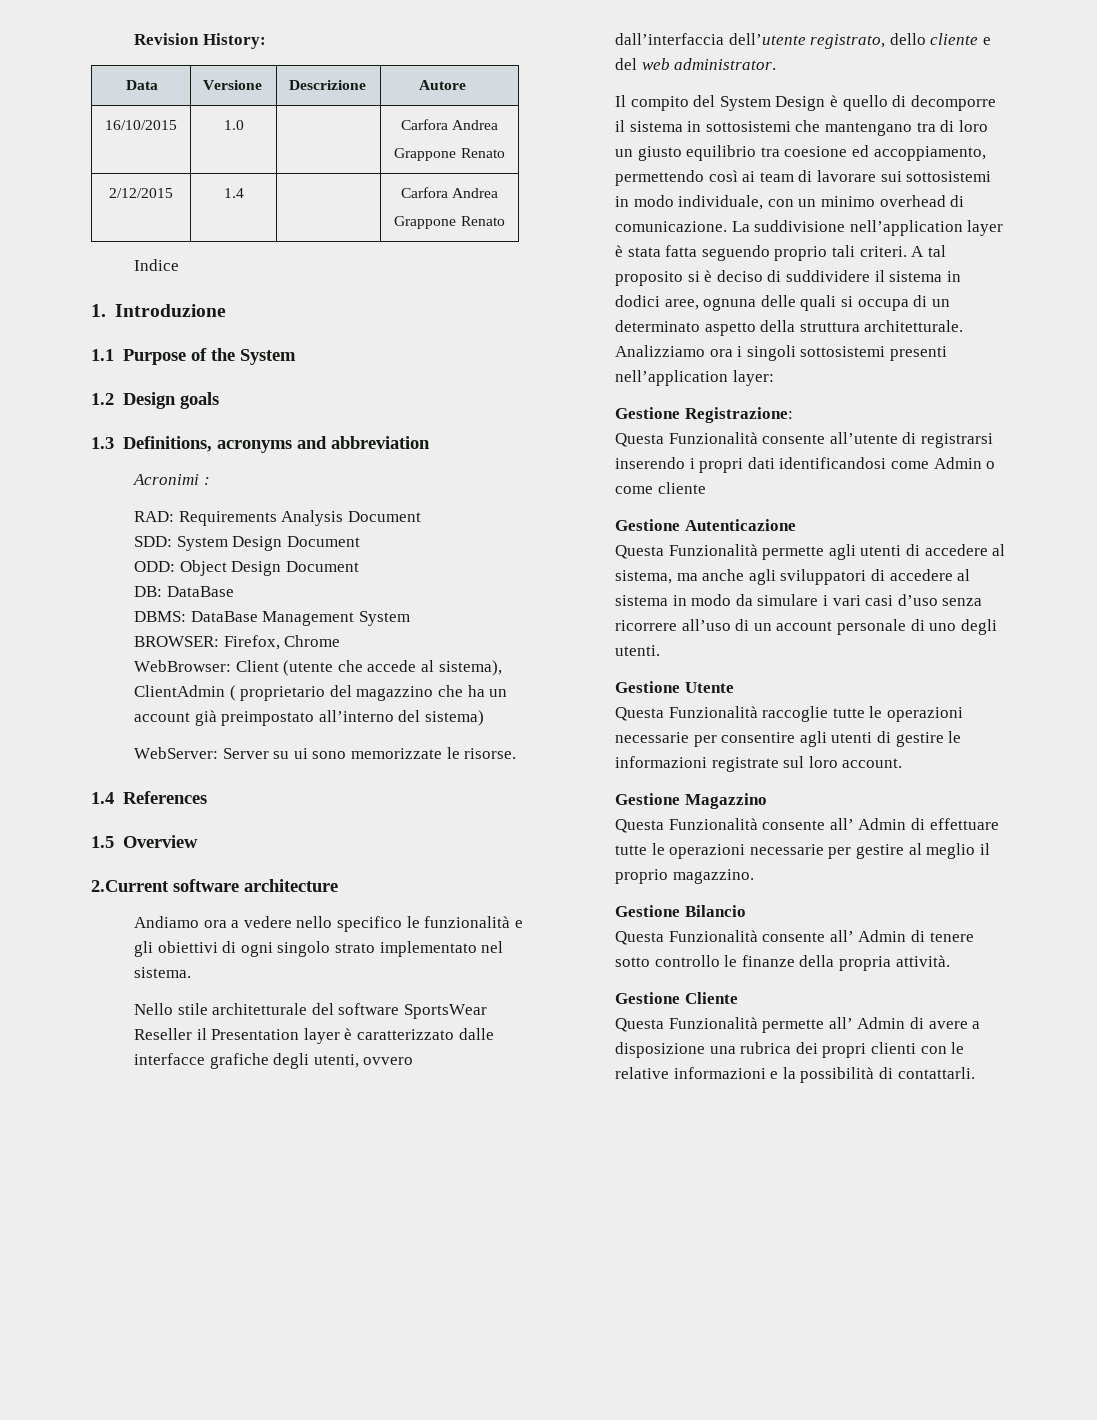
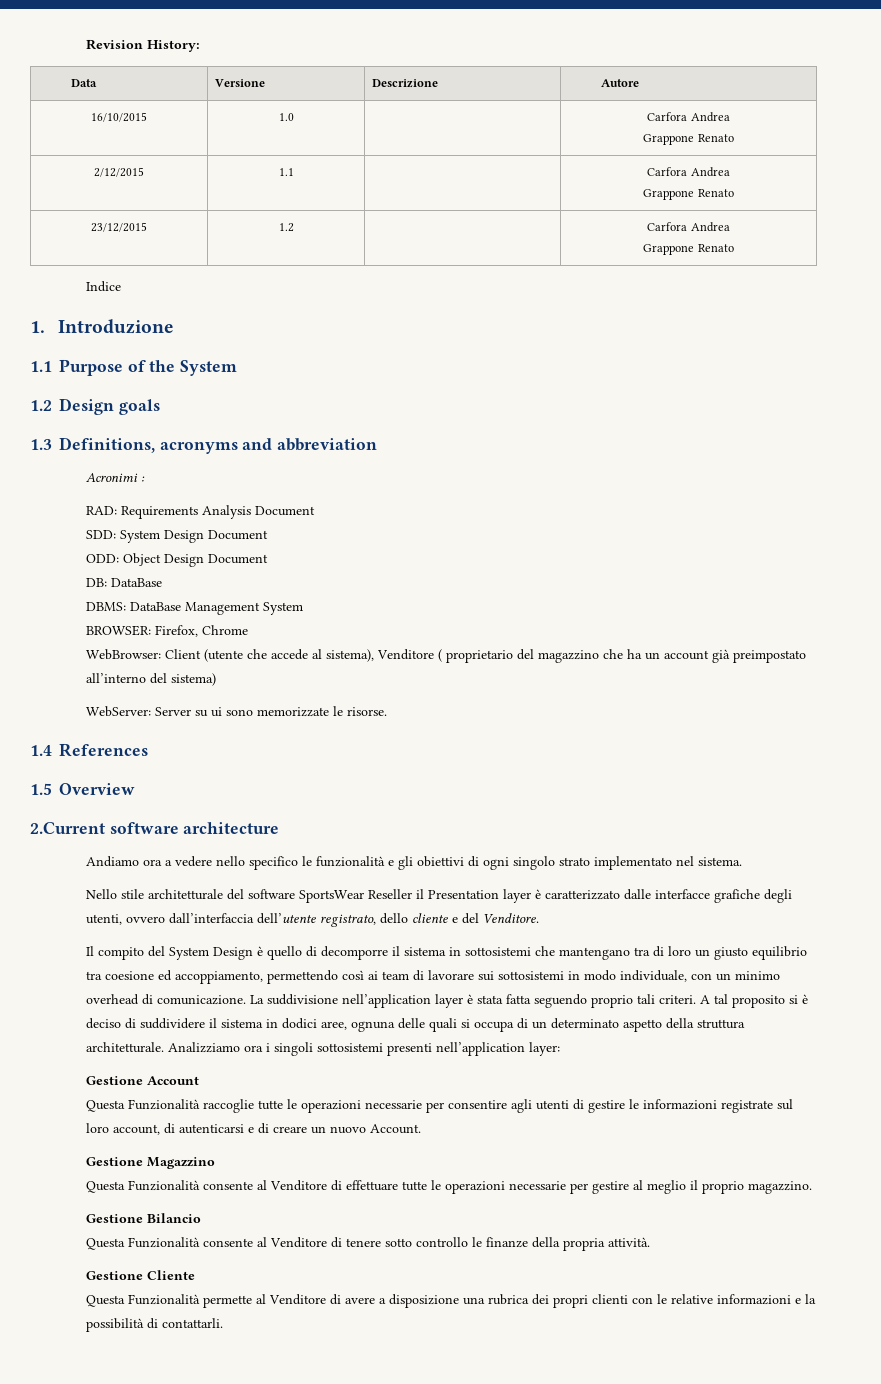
- 2/12/2015 | 1.4 | | Carfora Andrea
+ 2/12/2015 | 1.1 | | Carfora Andrea
+ Grappone Renato
+ 23/12/2015 | 1.2 | | Carfora Andrea
- WebBrowser: Client (utente che accede al sistema), ClientAdmin ( proprietario del magazzino che ha un account già preimpostato all’interno del sistema)
+ WebBrowser: Client (utente che accede al sistema), Venditore ( proprietario del magazzino che ha un account già preimpostato all’interno del sistema)
- Nello stile architetturale del software SportsWear Reseller il Presentation layer è caratterizzato dalle interfacce grafiche degli utenti, ovvero dall’interfaccia dell’utente registrato, dello cliente e del web administrator.
+ Nello stile architetturale del software SportsWear Reseller il Presentation layer è caratterizzato dalle interfacce grafiche degli utenti, ovvero dall’interfaccia dell’utente registrato, dello cliente e del Venditore.
- Gestione Registrazione:
- Questa Funzionalità consente all’utente di registrarsi inserendo i propri dati identificandosi come Admin o come cliente
- Gestione Autenticazione
- Questa Funzionalità permette agli utenti di accedere al sistema, ma anche agli sviluppatori di accedere al sistema in modo da simulare i vari casi d’uso senza ricorrere all’uso di un account personale di uno degli utenti.
- Gestione Utente
+ Gestione Account
- Questa Funzionalità raccoglie tutte le operazioni necessarie per consentire agli utenti di gestire le informazioni registrate sul loro account.
+ Questa Funzionalità raccoglie tutte le operazioni necessarie per consentire agli utenti di gestire le informazioni registrate sul loro account, di autenticarsi e di creare un nuovo Account.
- Questa Funzionalità consente all’ Admin di effettuare tutte le operazioni necessarie per gestire al meglio il proprio magazzino.
+ Questa Funzionalità consente al Venditore di effettuare tutte le operazioni necessarie per gestire al meglio il proprio magazzino.
- Questa Funzionalità consente all’ Admin di tenere sotto controllo le finanze della propria attività.
+ Questa Funzionalità consente al Venditore di tenere sotto controllo le finanze della propria attività.
- Questa Funzionalità permette all’ Admin di avere a disposizione una rubrica dei propri clienti con le relative informazioni e la possibilità di contattarli.
+ Questa Funzionalità permette al Venditore di avere a disposizione una rubrica dei propri clienti con le relative informazioni e la possibilità di contattarli.

